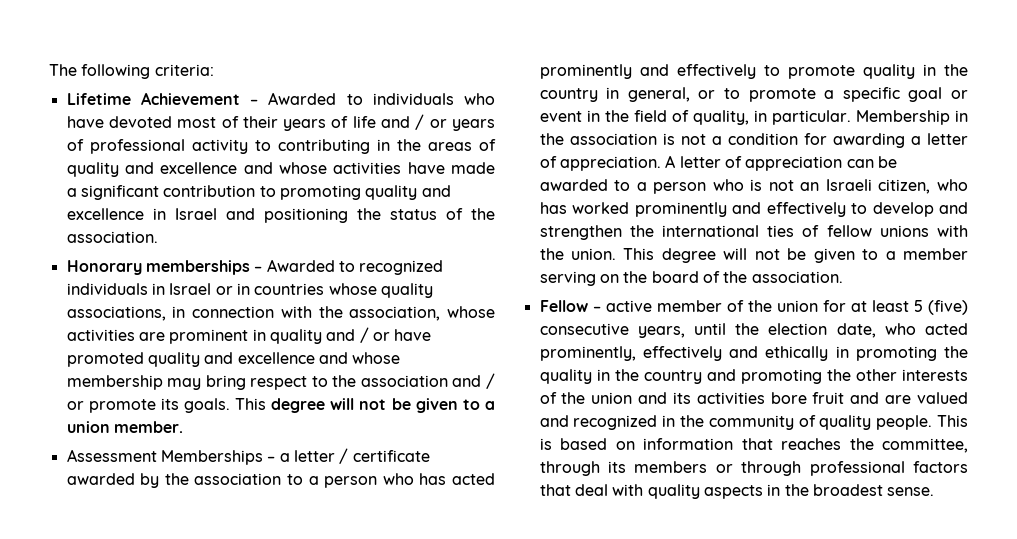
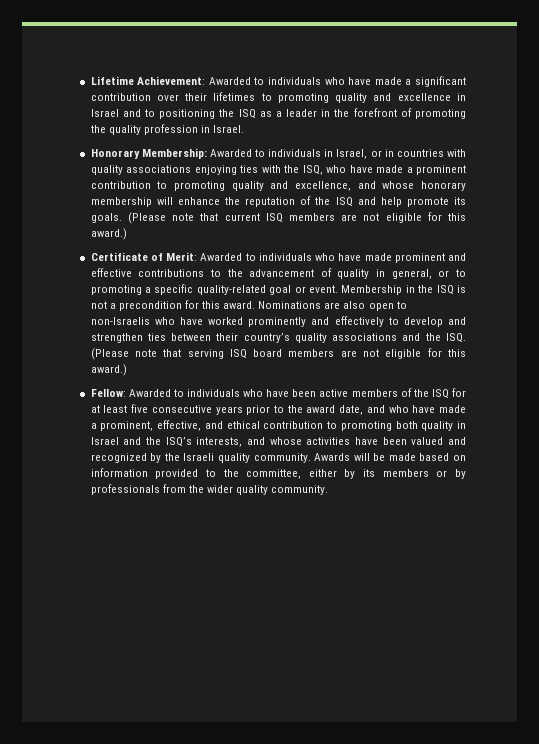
- The following criteria:
- Lifetime Achievement – Awarded to individuals who have devoted most of their years of life and / or years of professional activity to contributing in the areas of quality and excellence and whose activities have made a significant contribution to promoting quality and excellence in Israel and positioning the status of the association.
+ Lifetime Achievement: Awarded to individuals who have made a significant contribution over their lifetimes to promoting quality and excellence in Israel and to positioning the ISQ as a leader in the forefront of promoting the quality profession in Israel.
- Honorary memberships – Awarded to recognized individuals in Israel or in countries whose quality associations, in connection with the association, whose activities are prominent in quality and / or have promoted quality and excellence and whose membership may bring respect to the association and / or promote its goals. This degree will not be given to a union member.
- Assessment Memberships – a letter / certificate awarded by the association to a person who has acted prominently and effectively to promote quality in the country in general, or to promote a specific goal or event in the field of quality, in particular.
+ Honorary Membership: Awarded to individuals in Israel, or in countries with quality associations enjoying ties with the ISQ, who have made a prominent contribution to promoting quality and excellence, and whose honorary membership will enhance the reputation of the ISQ and help promote its goals. (Please note that current ISQ members are not eligible for this award.)
+ Certificate of Merit: Awarded to individuals who have made prominent and effective contributions to the advancement of quality in general, or to promoting a specific quality-related goal or event.
- Membership in the association is not a condition for awarding a letter of appreciation. A letter of appreciation can be awarded to a person who is not an Israeli citizen, who has worked prominently and effectively to develop and strengthen the international ties of fellow unions with the union. This degree will not be given to a member serving on the board of the association.
- Fellow – active member of the union for at least 5 (five) consecutive years, until the election date, who acted prominently, effectively and ethically in promoting the quality in the country and promoting the other interests of the union and its activities bore fruit and are valued and recognized in the community of quality people. This is based on information that reaches the committee, through its members or through professional factors that deal with quality aspects in the broadest sense.
+ Membership in the ISQ is not a precondition for this award. Nominations are also open to non-Israelis who have worked prominently and effectively to develop and strengthen ties between their country’s quality associations and the ISQ. (Please note that serving ISQ board members are not eligible for this award.)
+ Fellow: Awarded to individuals who have been active members of the ISQ for at least five consecutive years prior to the award date, and who have made a prominent, effective, and ethical contribution to promoting both quality in Israel and the ISQ’s interests, and whose activities have been valued and recognized by the Israeli quality community. Awards will be made based on information provided to the committee, either by its members or by professionals from the wider quality community.

